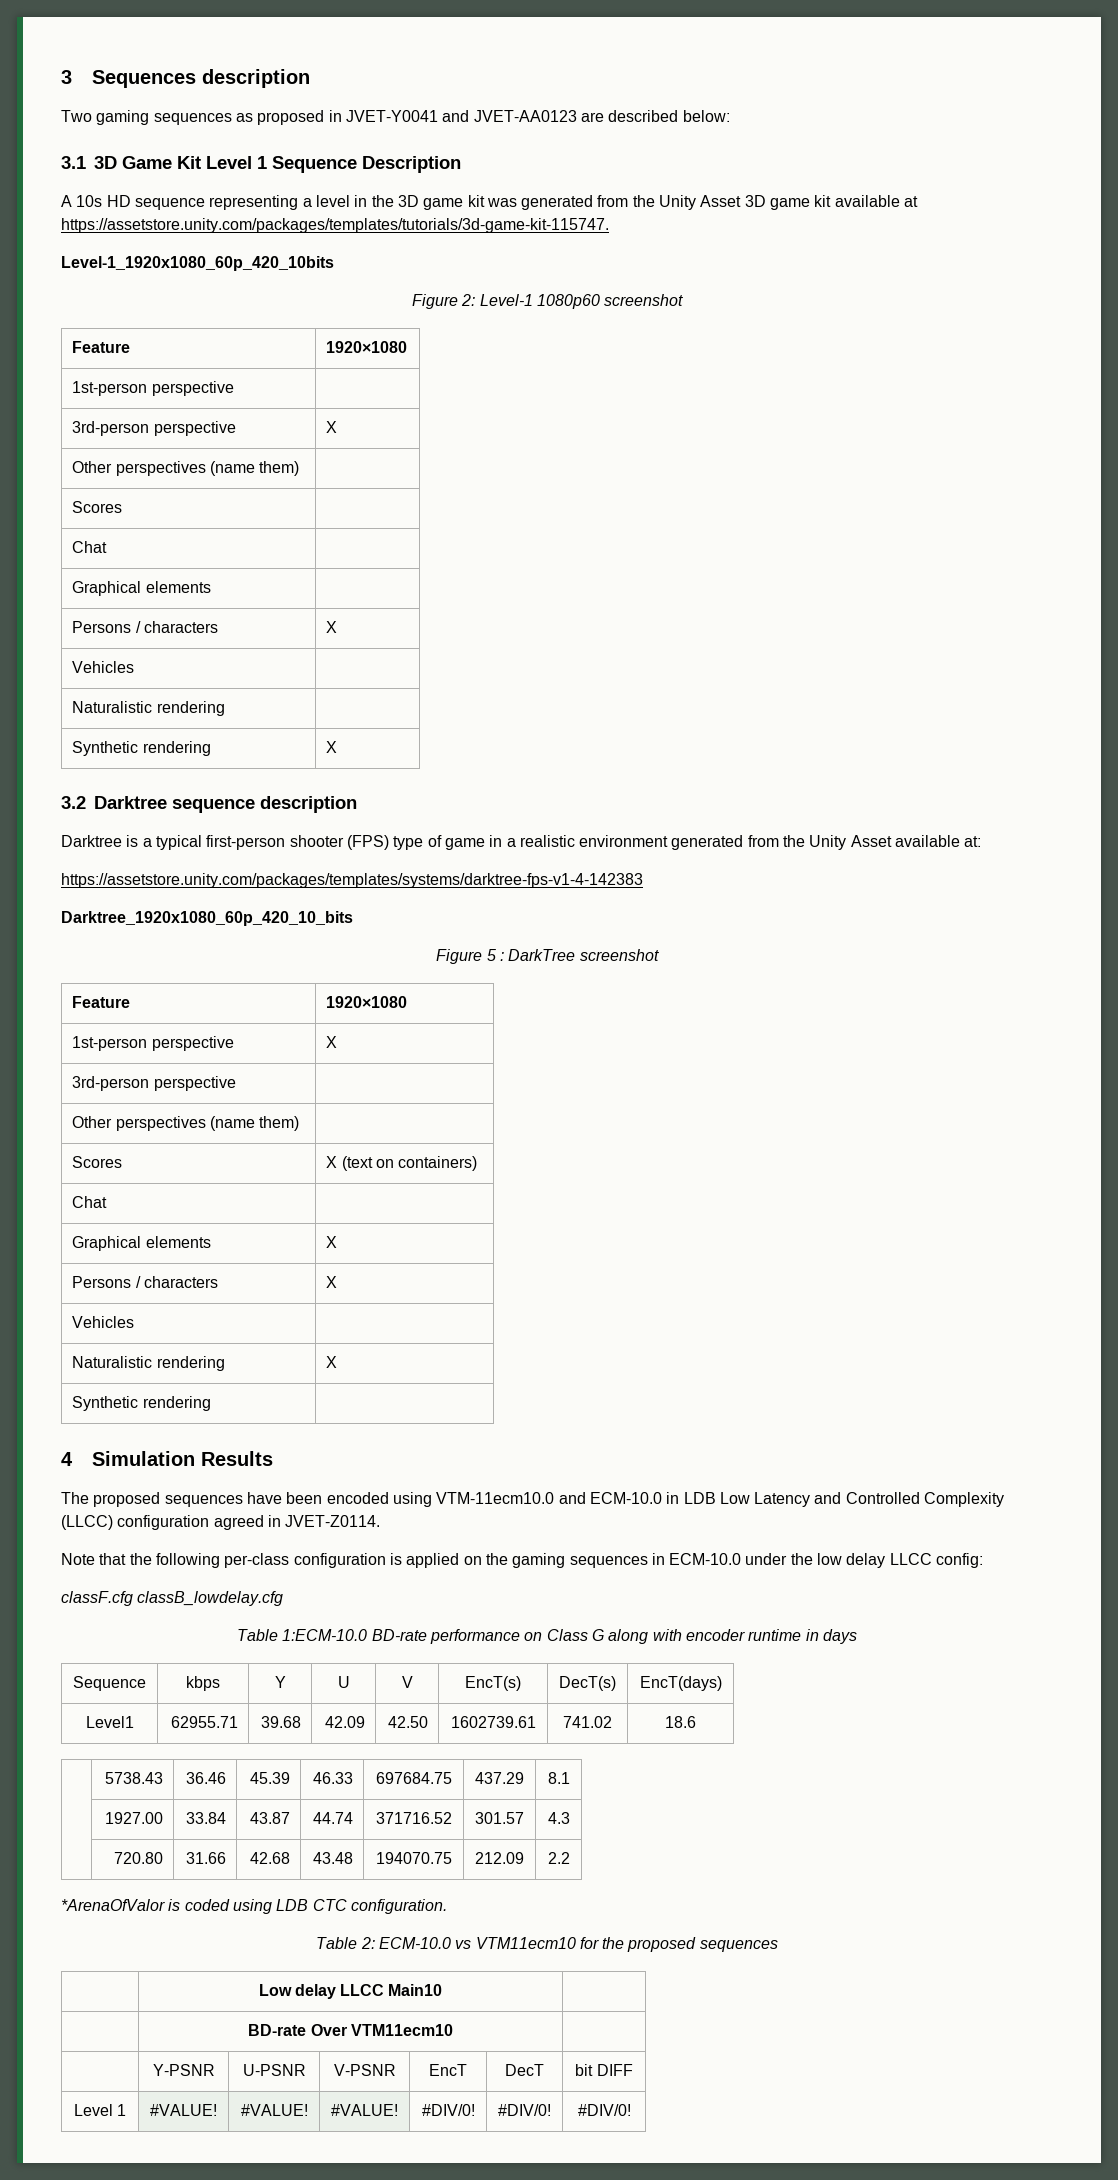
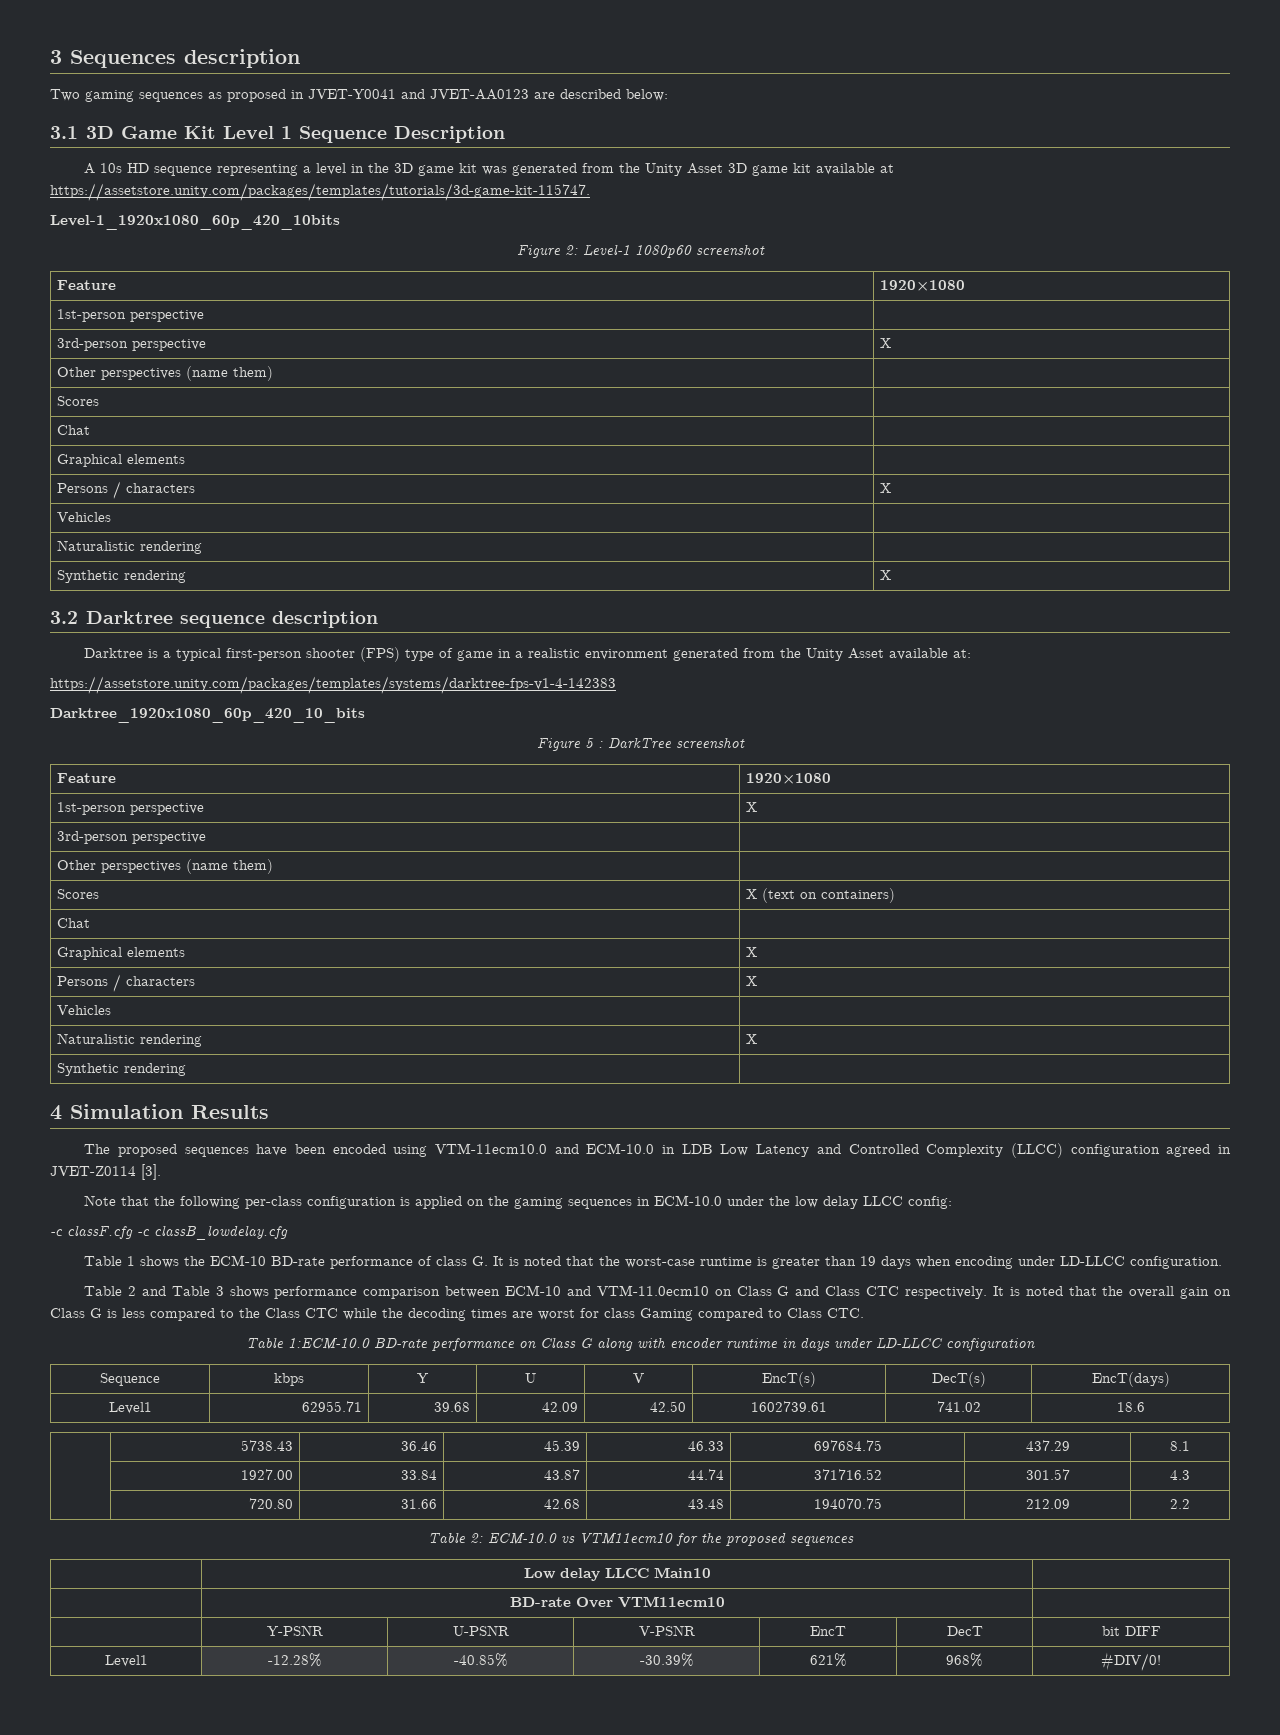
- The proposed sequences have been encoded using VTM-11ecm10.0 and ECM-10.0 in LDB Low Latency and Controlled Complexity (LLCC) configuration agreed in JVET-Z0114.
+ The proposed sequences have been encoded using VTM-11ecm10.0 and ECM-10.0 in LDB Low Latency and Controlled Complexity (LLCC) configuration agreed in JVET-Z0114 [3].
- classF.cfg classB_lowdelay.cfg
+ -c classF.cfg -c classB_lowdelay.cfg
+ Table 1 shows the ECM-10 BD-rate performance of class G. It is noted that the worst-case runtime is greater than 19 days when encoding under LD-LLCC configuration.
+ Table 2 and Table 3 shows performance comparison between ECM-10 and VTM-11.0ecm10 on Class G and Class CTC respectively. It is noted that the overall gain on Class G is less compared to the Class CTC while the decoding times are worst for class Gaming compared to Class CTC.
- Table 1:ECM-10.0 BD-rate performance on Class G along with encoder runtime in days
+ Table 1:ECM-10.0 BD-rate performance on Class G along with encoder runtime in days under LD-LLCC configuration
- *ArenaOfValor is coded using LDB CTC configuration.
- Level 1 | #VALUE! | #VALUE! | #VALUE! | #DIV/0! | #DIV/0! | #DIV/0!
+ Level1 | -12.28% | -40.85% | -30.39% | 621% | 968% | #DIV/0!

